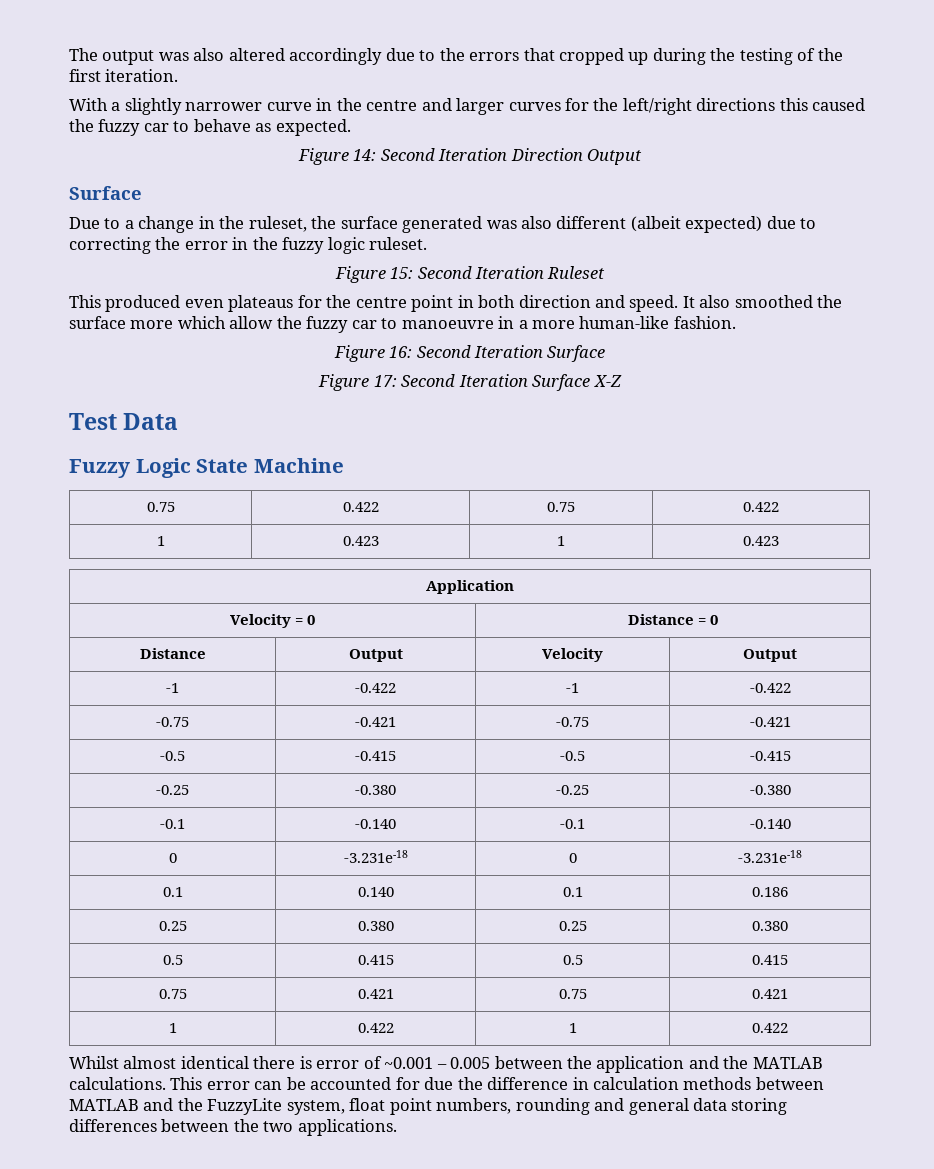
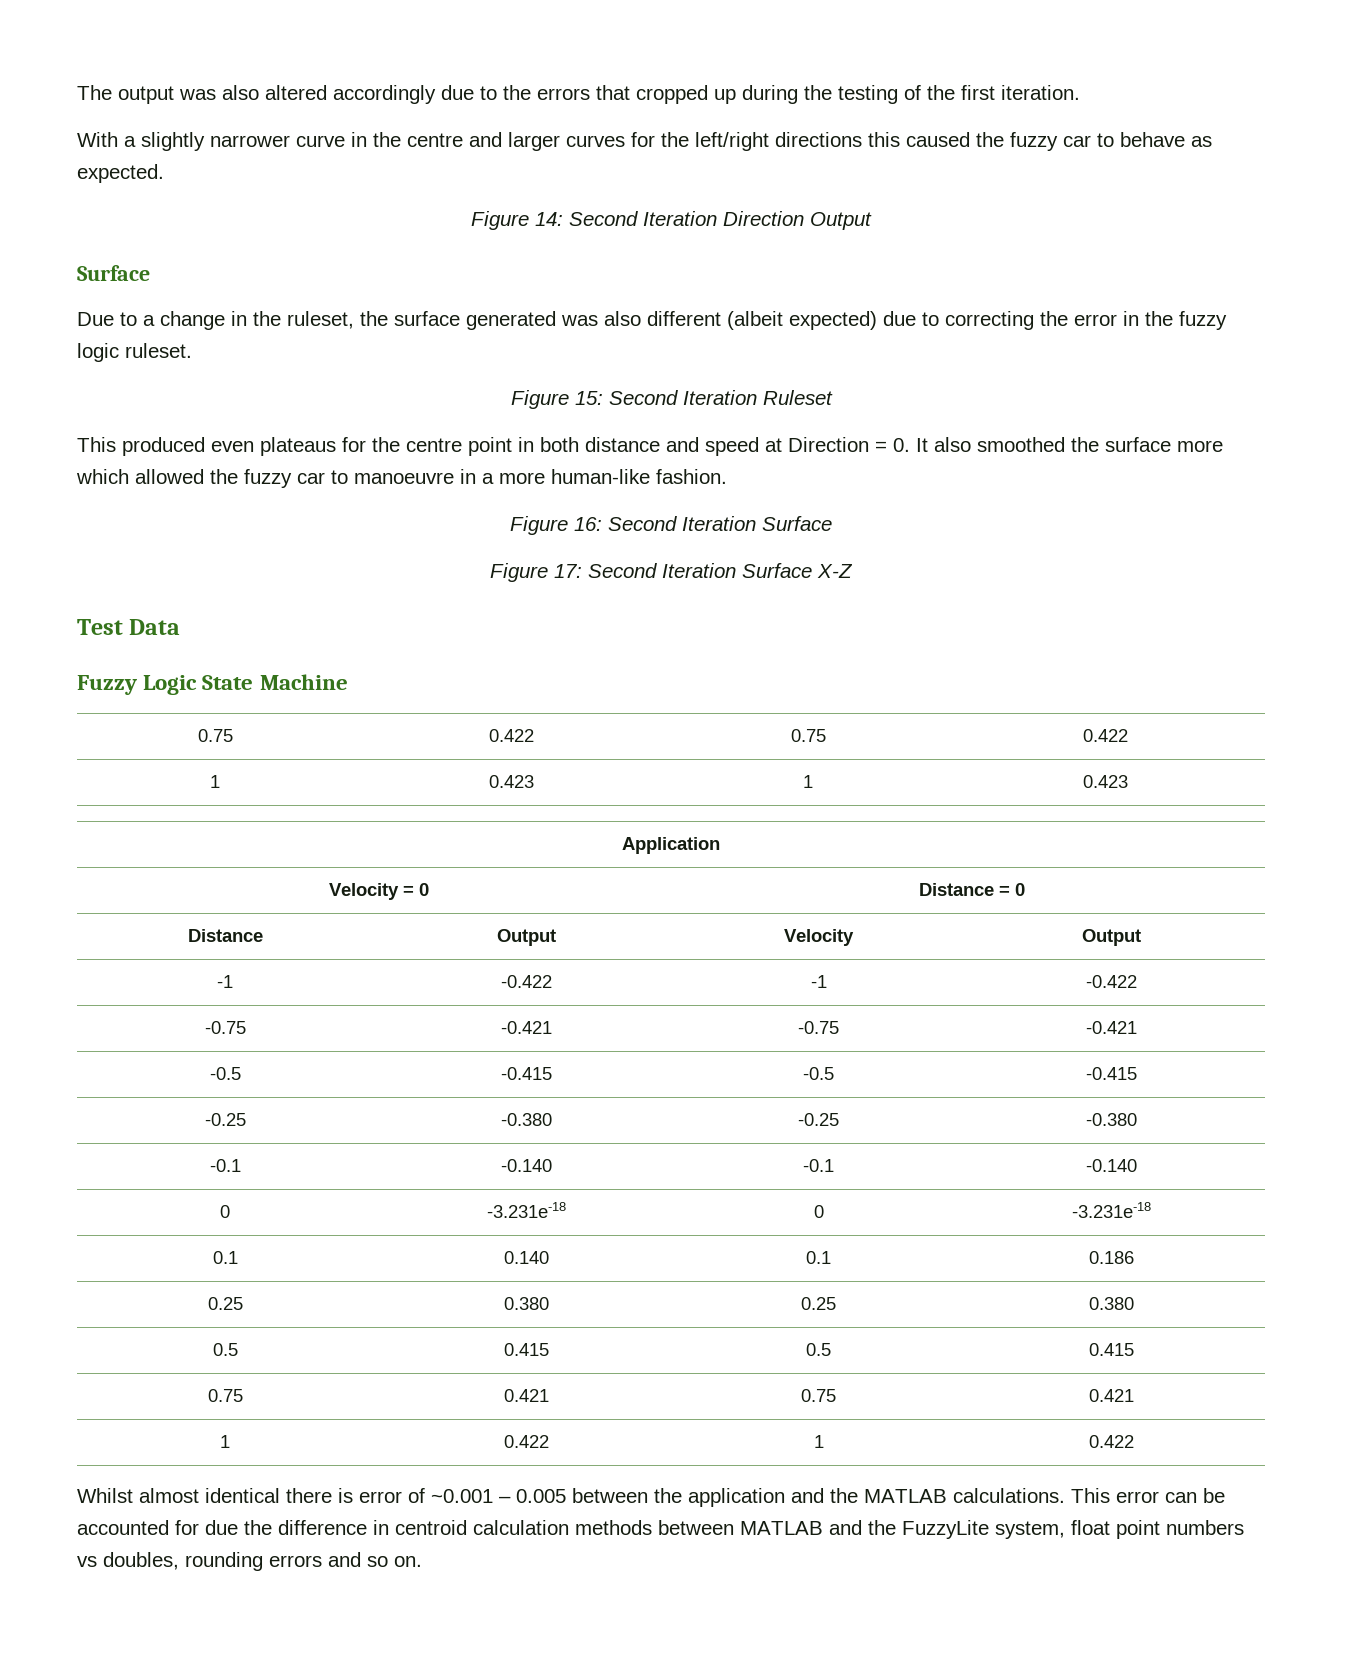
- This produced even plateaus for the centre point in both direction and speed. It also smoothed the surface more which allow the fuzzy car to manoeuvre in a more human-like fashion.
+ This produced even plateaus for the centre point in both distance and speed at Direction = 0. It also smoothed the surface more which allowed the fuzzy car to manoeuvre in a more human-like fashion.
- This error can be accounted for due the difference in calculation methods between MATLAB and the FuzzyLite system, float point numbers, rounding and general data storing differences between the two applications.
+ This error can be accounted for due the difference in centroid calculation methods between MATLAB and the FuzzyLite system, float point numbers vs doubles, rounding errors and so on.

